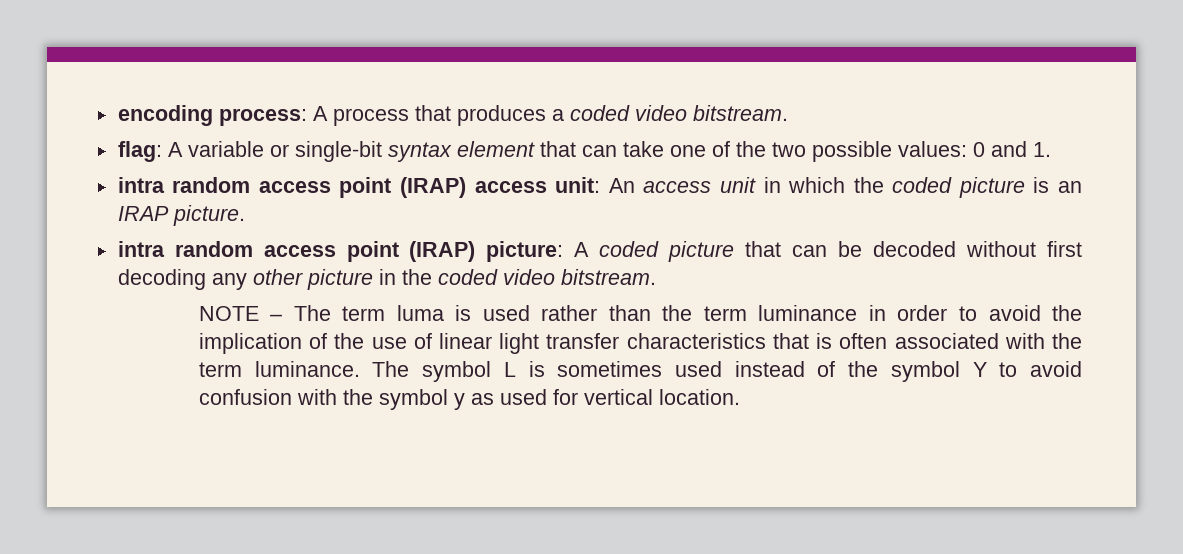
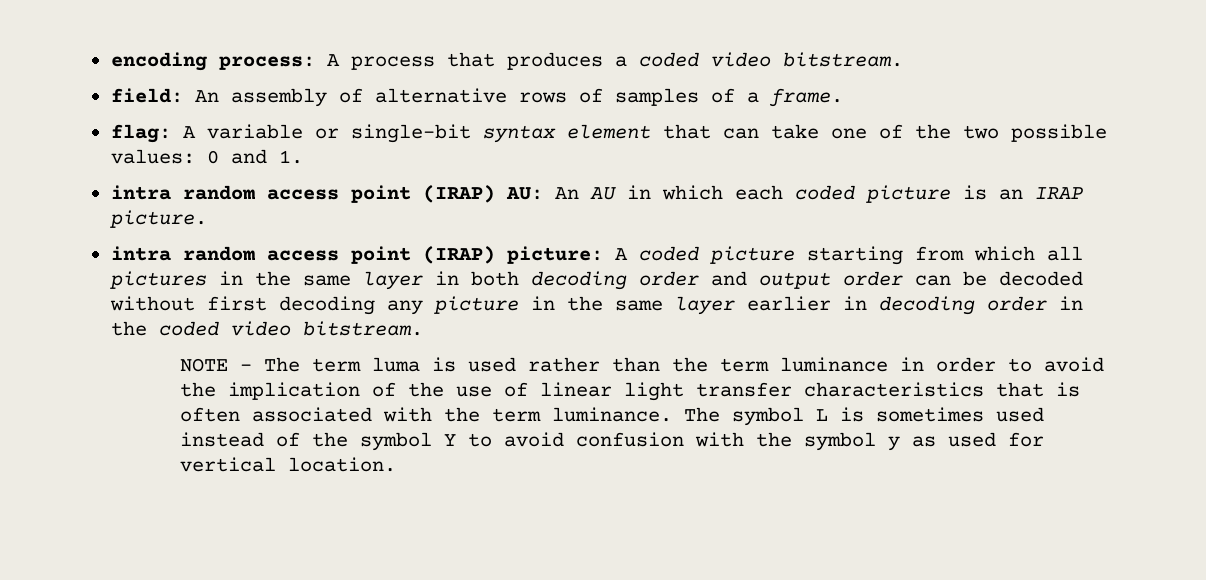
+ field: An assembly of alternative rows of samples of a frame.
- intra random access point (IRAP) access unit: An access unit in which the coded picture is an IRAP picture.
+ intra random access point (IRAP) AU: An AU in which each coded picture is an IRAP picture.
- intra random access point (IRAP) picture: A coded picture that can be decoded without first decoding any other picture in the coded video bitstream.
+ intra random access point (IRAP) picture: A coded picture starting from which all pictures in the same layer in both decoding order and output order can be decoded without first decoding any picture in the same layer earlier in decoding order in the coded video bitstream.

